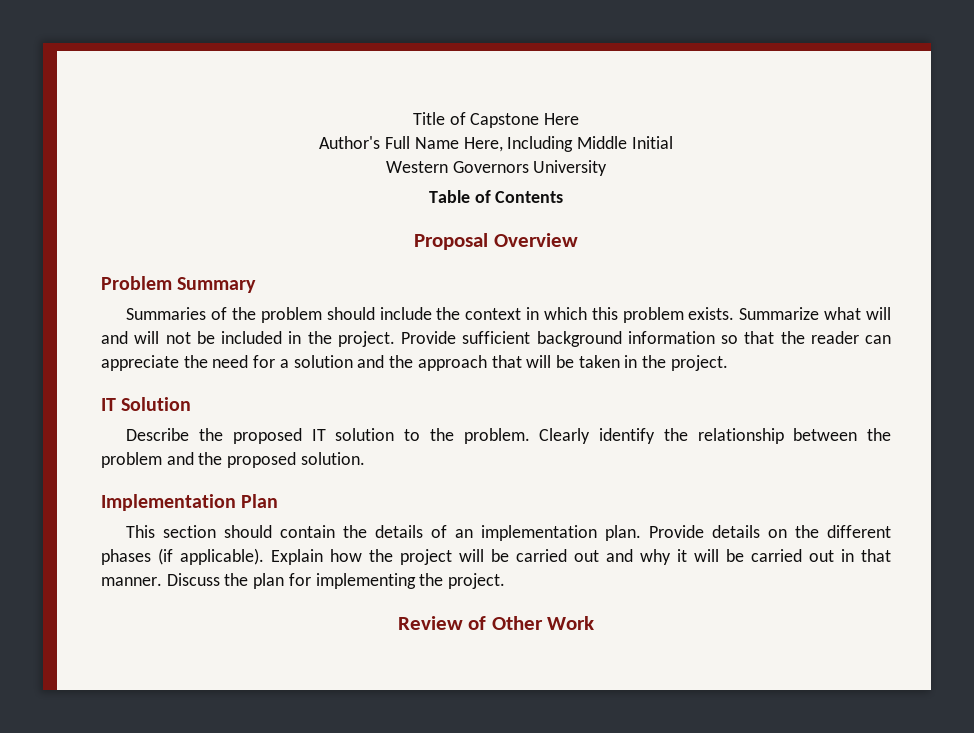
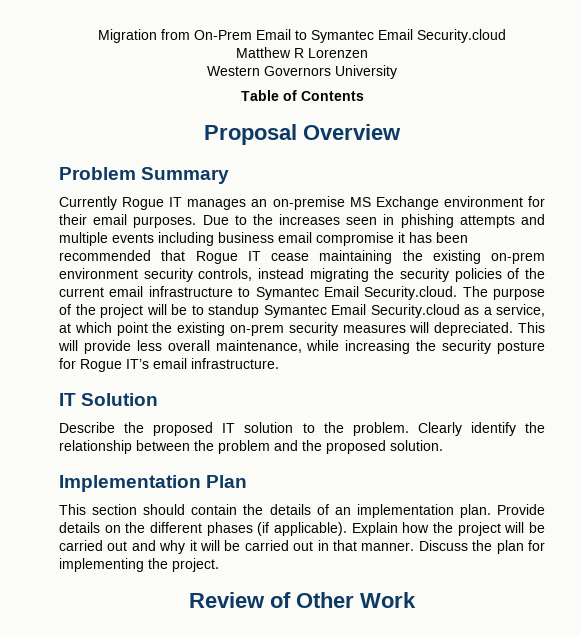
- Title of Capstone Here
- Author's Full Name Here, Including Middle Initial
+ Migration from On-Prem Email to Symantec Email Security.cloud
+ Matthew R Lorenzen
- Summaries of the problem should include the context in which this problem exists. Summarize what will and will not be included in the project. Provide sufficient background information so that the reader can appreciate the need for a solution and the approach that will be taken in the project.
+ Currently Rogue IT manages an on-premise MS Exchange environment for their email purposes. Due to the increases seen in phishing attempts and multiple events including business email compromise it has been recommended that Rogue IT cease maintaining the existing on-prem environment security controls, instead migrating the security policies of the current email infrastructure to Symantec Email Security.cloud. The purpose of the project will be to standup Symantec Email Security.cloud as a service, at which point the existing on-prem security measures will depreciated. This will provide less overall maintenance, while increasing the security posture for Rogue IT’s email infrastructure.

